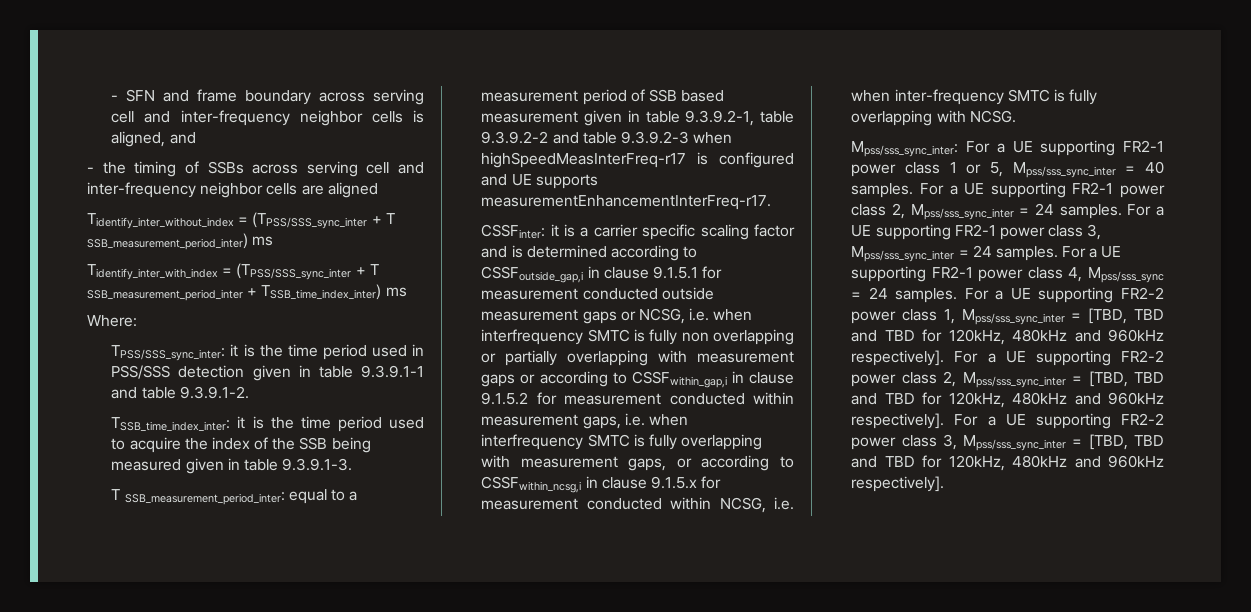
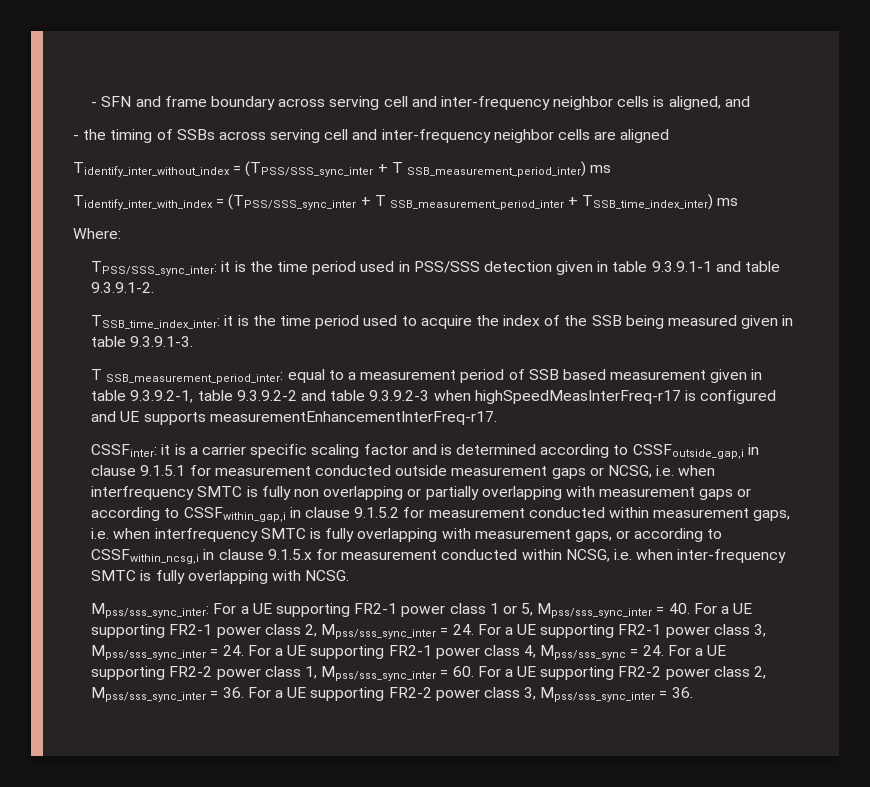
- For a UE supporting FR2-1 power class 1 or 5, Mpss/sss_sync_inter = 40 samples. For a UE supporting FR2-1 power class 2, Mpss/sss_sync_inter = 24 samples. For a UE supporting FR2-1 power class 3, Mpss/sss_sync_inter = 24 samples. For a UE supporting FR2-1 power class 4, Mpss/sss_sync = 24 samples. For a UE supporting FR2-2 power class 1, Mpss/sss_sync_inter = [TBD, TBD and TBD for 120kHz, 480kHz and 960kHz respectively]. For a UE supporting FR2-2 power class 2, Mpss/sss_sync_inter = [TBD, TBD and TBD for 120kHz, 480kHz and 960kHz respectively]. For a UE supporting FR2-2 power class 3, Mpss/sss_sync_inter = [TBD, TBD and TBD for 120kHz, 480kHz and 960kHz respectively].
+ For a UE supporting FR2-1 power class 1 or 5, Mpss/sss_sync_inter = 40. For a UE supporting FR2-1 power class 2, Mpss/sss_sync_inter = 24. For a UE supporting FR2-1 power class 3, Mpss/sss_sync_inter = 24. For a UE supporting FR2-1 power class 4, Mpss/sss_sync = 24. For a UE supporting FR2-2 power class 1, Mpss/sss_sync_inter = 60. For a UE supporting FR2-2 power class 2, Mpss/sss_sync_inter = 36. For a UE supporting FR2-2 power class 3, Mpss/sss_sync_inter = 36.

